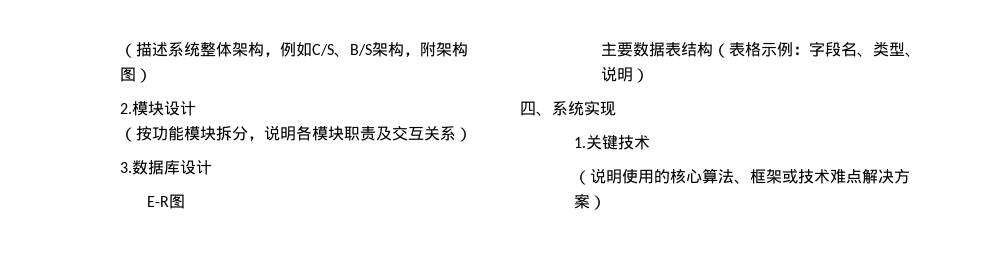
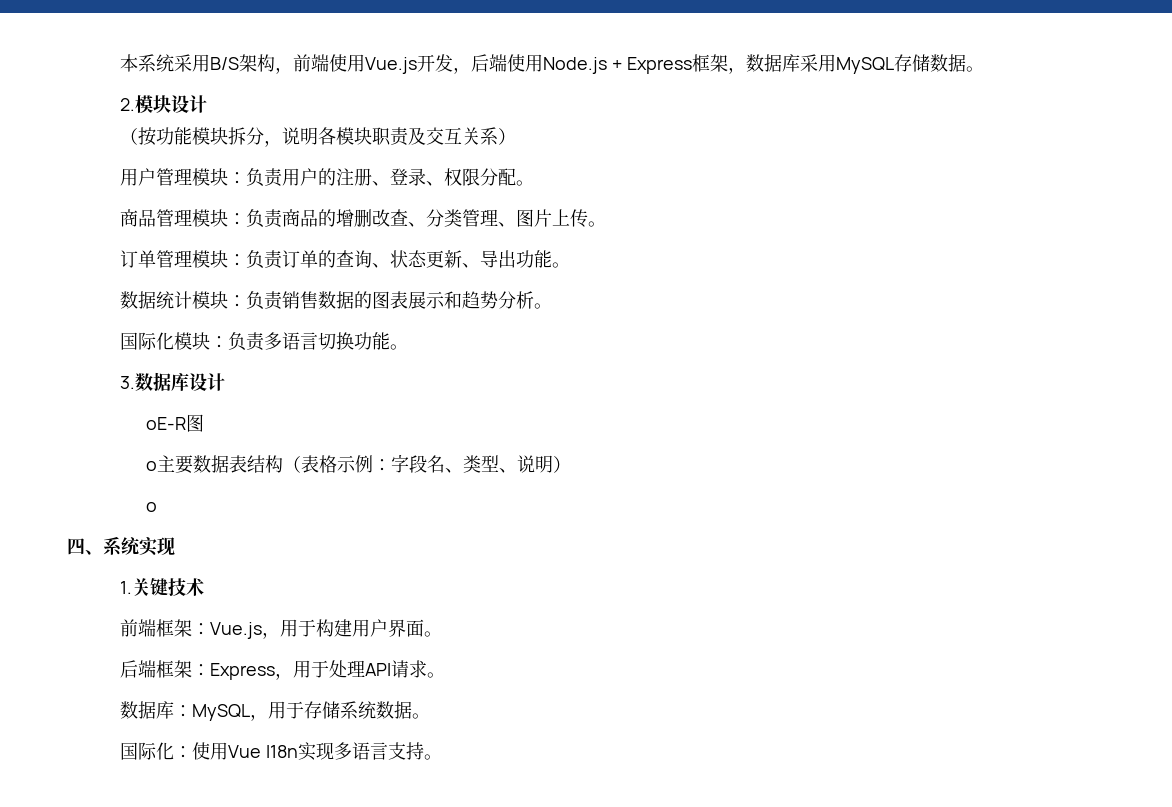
- （描述系统整体架构，例如C/S、B/S架构，附架构图）
+ 本系统采用B/S架构，前端使用Vue.js开发，后端使用Node.js + Express框架，数据库采用MySQL存储数据。
+ 用户管理模块：负责用户的注册、登录、权限分配。
+ 商品管理模块：负责商品的增删改查、分类管理、图片上传。
+ 订单管理模块：负责订单的查询、状态更新、导出功能。
+ 数据统计模块：负责销售数据的图表展示和趋势分析。
+ 国际化模块：负责多语言切换功能。
- E-R图
+ oE-R图
- 主要数据表结构（表格示例：字段名、类型、说明）
+ o主要数据表结构（表格示例：字段名、类型、说明）
+ o
- （说明使用的核心算法、框架或技术难点解决方案）
+ 前端框架：Vue.js，用于构建用户界面。
+ 后端框架：Express，用于处理API请求。
+ 数据库：MySQL，用于存储系统数据。
+ 国际化：使用Vue I18n实现多语言支持。

